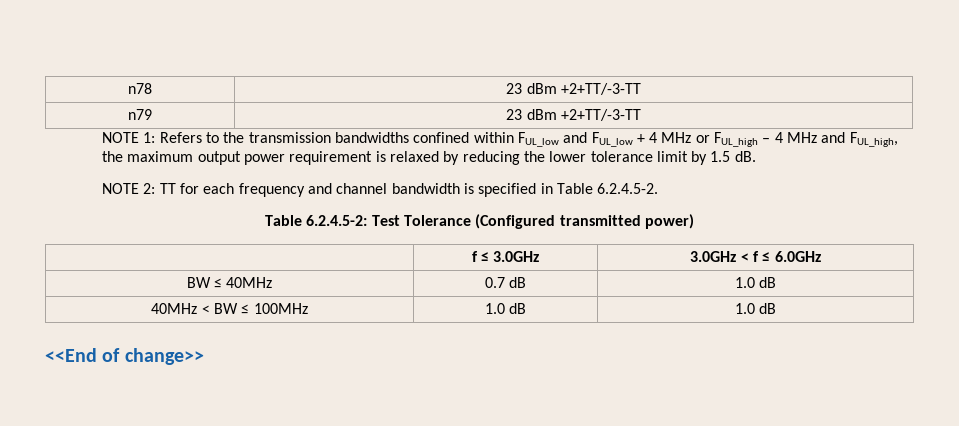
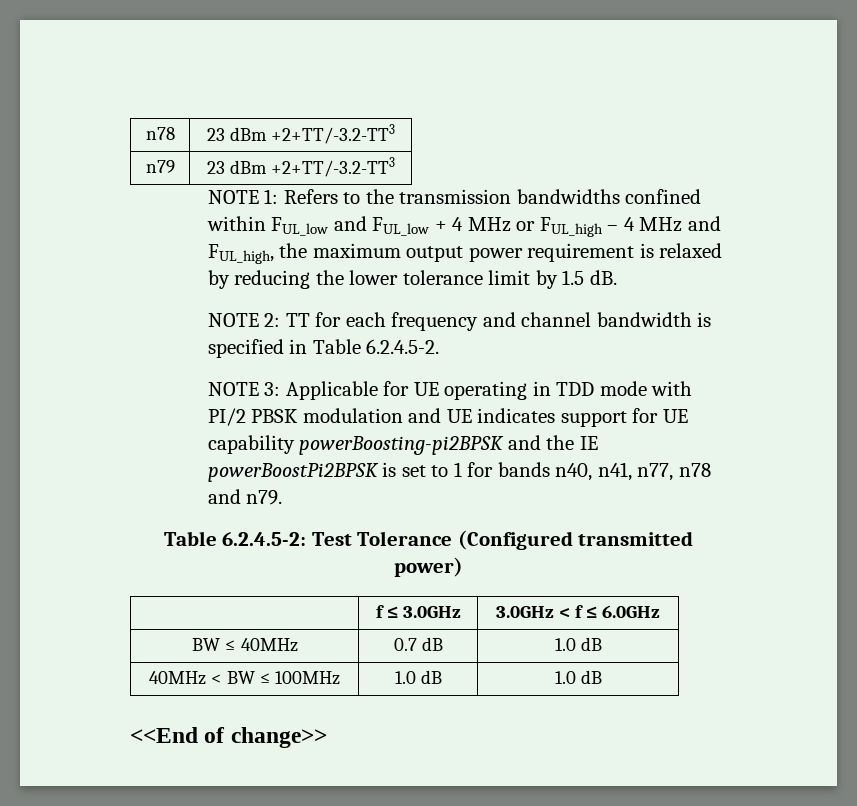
- n78 | 23 dBm +2+TT/-3-TT
+ n78 | 23 dBm +2+TT/-3.2-TT3
- n79 | 23 dBm +2+TT/-3-TT
+ n79 | 23 dBm +2+TT/-3.2-TT3
+ NOTE 3: Applicable for UE operating in TDD mode with PI/2 PBSK modulation and UE indicates support for UE capability powerBoosting-pi2BPSK and the IE powerBoostPi2BPSK is set to 1 for bands n40, n41, n77, n78 and n79.

